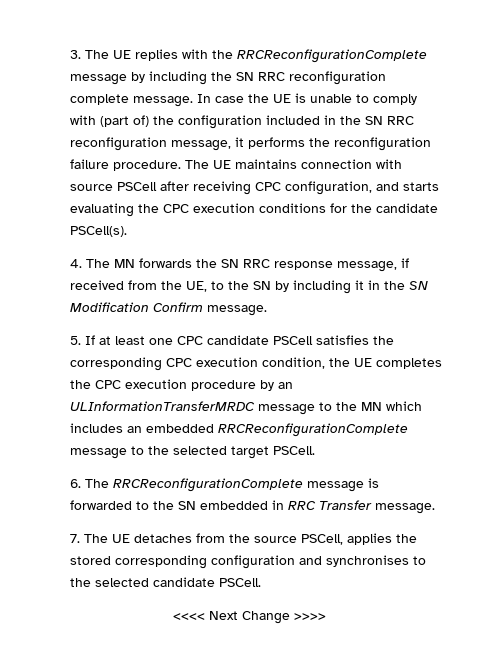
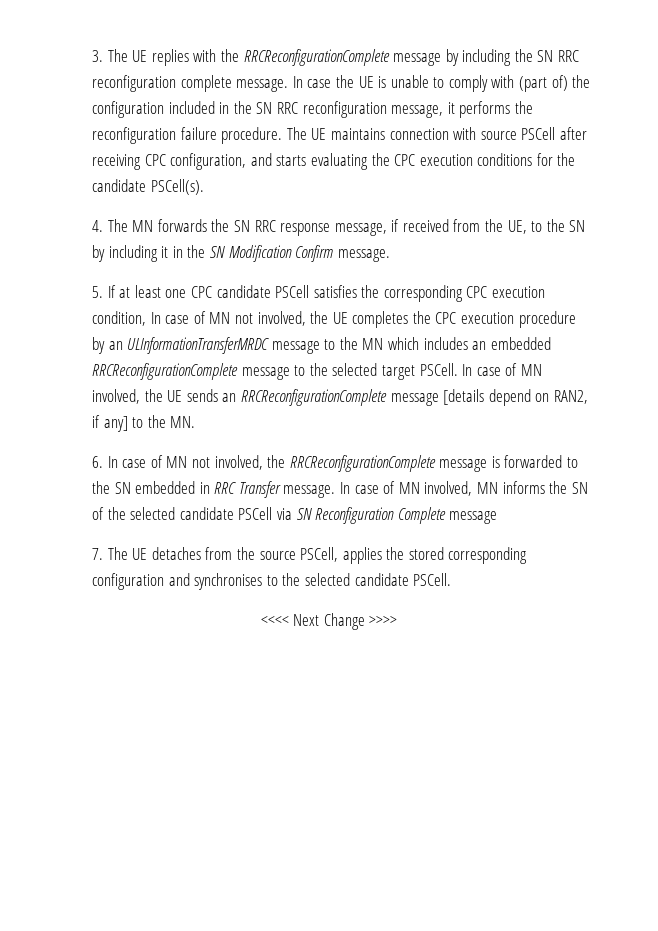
- 5. If at least one CPC candidate PSCell satisfies the corresponding CPC execution condition, the UE completes the CPC execution procedure by an ULInformationTransferMRDC message to the MN which includes an embedded RRCReconfigurationComplete message to the selected target PSCell.
- 6. The RRCReconfigurationComplete message is forwarded to the SN embedded in RRC Transfer message.
+ 5. If at least one CPC candidate PSCell satisfies the corresponding CPC execution condition, In case of MN not involved, the UE completes the CPC execution procedure by an ULInformationTransferMRDC message to the MN which includes an embedded RRCReconfigurationComplete message to the selected target PSCell. In case of MN involved, the UE sends an RRCReconfigurationComplete message [details depend on RAN2, if any] to the MN.
+ 6. In case of MN not involved, the RRCReconfigurationComplete message is forwarded to the SN embedded in RRC Transfer message. In case of MN involved, MN informs the SN of the selected candidate PSCell via SN Reconfiguration Complete message

